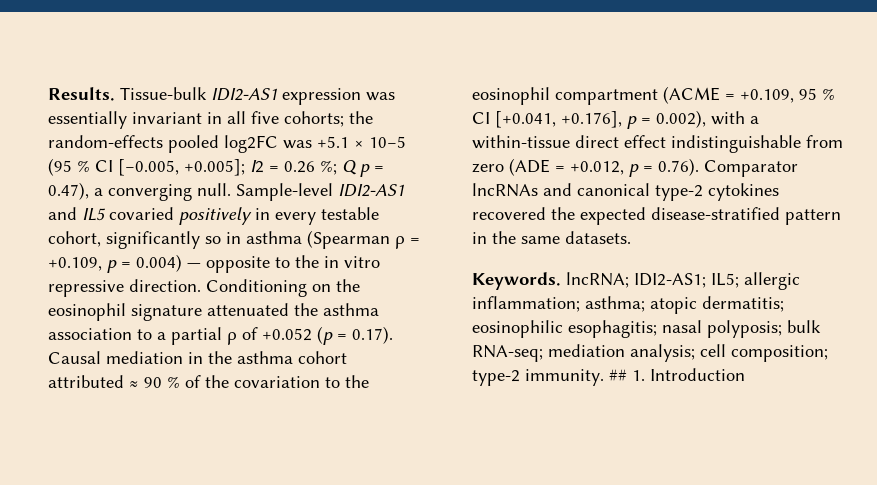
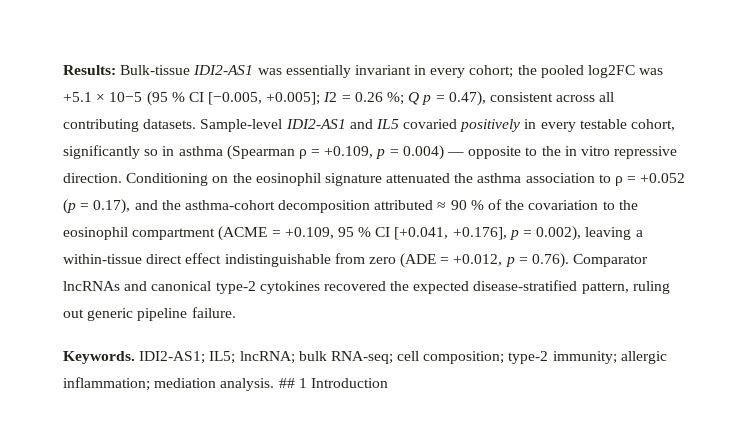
- Results. Tissue-bulk IDI2-AS1 expression was essentially invariant in all five cohorts; the random-effects pooled log2FC was +5.1 × 10−5 (95 % CI [−0.005, +0.005]; I2 = 0.26 %; Q p = 0.47), a converging null.
+ Results: Bulk-tissue IDI2-AS1 was essentially invariant in every cohort; the pooled log2FC was +5.1 × 10−5 (95 % CI [−0.005, +0.005]; I2 = 0.26 %; Q p = 0.47), consistent across all contributing datasets.
- Conditioning on the eosinophil signature attenuated the asthma association to a partial ρ of +0.052 (p = 0.17). Causal mediation in the asthma cohort attributed ≈ 90 % of the covariation to the eosinophil compartment (ACME = +0.109, 95 % CI [+0.041, +0.176], p = 0.002), with a within-tissue direct effect indistinguishable from zero (ADE = +0.012, p = 0.76). Comparator lncRNAs and canonical type-2 cytokines recovered the expected disease-stratified pattern in the same datasets.
+ Conditioning on the eosinophil signature attenuated the asthma association to ρ = +0.052 (p = 0.17), and the asthma-cohort decomposition attributed ≈ 90 % of the covariation to the eosinophil compartment (ACME = +0.109, 95 % CI [+0.041, +0.176], p = 0.002), leaving a within-tissue direct effect indistinguishable from zero (ADE = +0.012, p = 0.76). Comparator lncRNAs and canonical type-2 cytokines recovered the expected disease-stratified pattern, ruling out generic pipeline failure.
- Keywords. lncRNA; IDI2-AS1; IL5; allergic inflammation; asthma; atopic dermatitis; eosinophilic esophagitis; nasal polyposis; bulk RNA-seq; mediation analysis; cell composition; type-2 immunity. ## 1. Introduction
+ Keywords. IDI2-AS1; IL5; lncRNA; bulk RNA-seq; cell composition; type-2 immunity; allergic inflammation; mediation analysis. ## 1 Introduction

